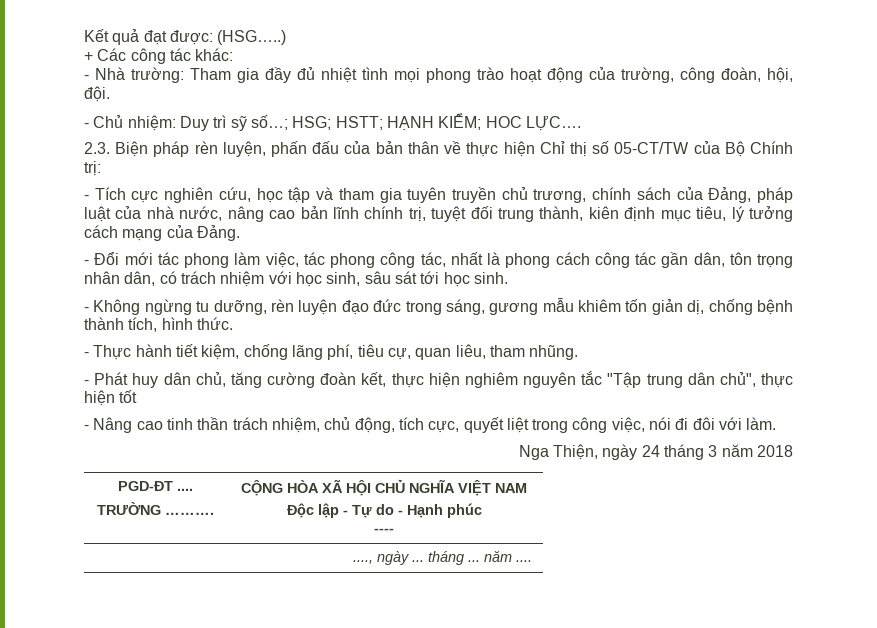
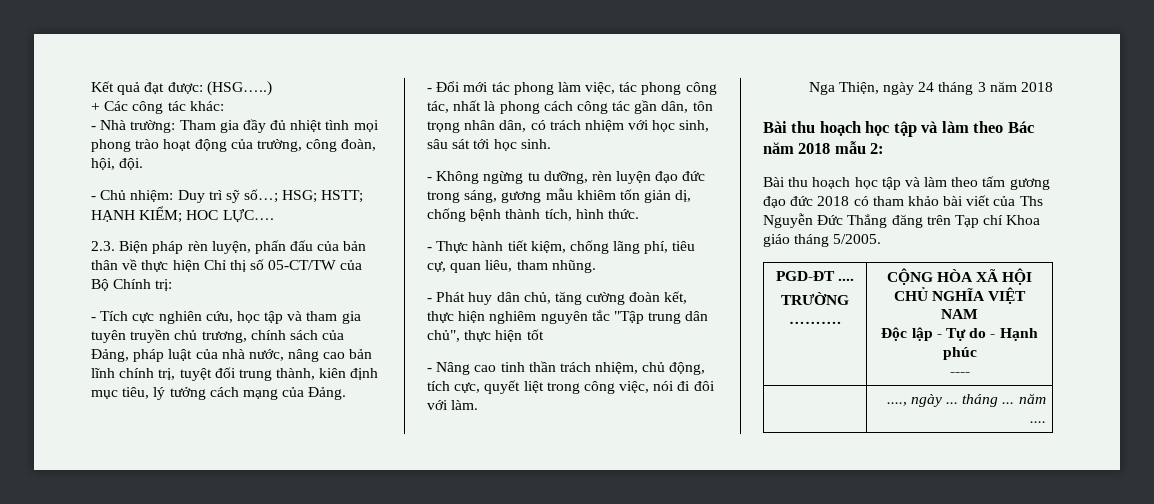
+ Bài thu hoạch học tập và làm theo Bác năm 2018 mẫu 2:
+ Bài thu hoạch học tập và làm theo tấm gương đạo đức 2018 có tham khảo bài viết của Ths Nguyễn Đức Thắng đăng trên Tạp chí Khoa giáo tháng 5/2005.

